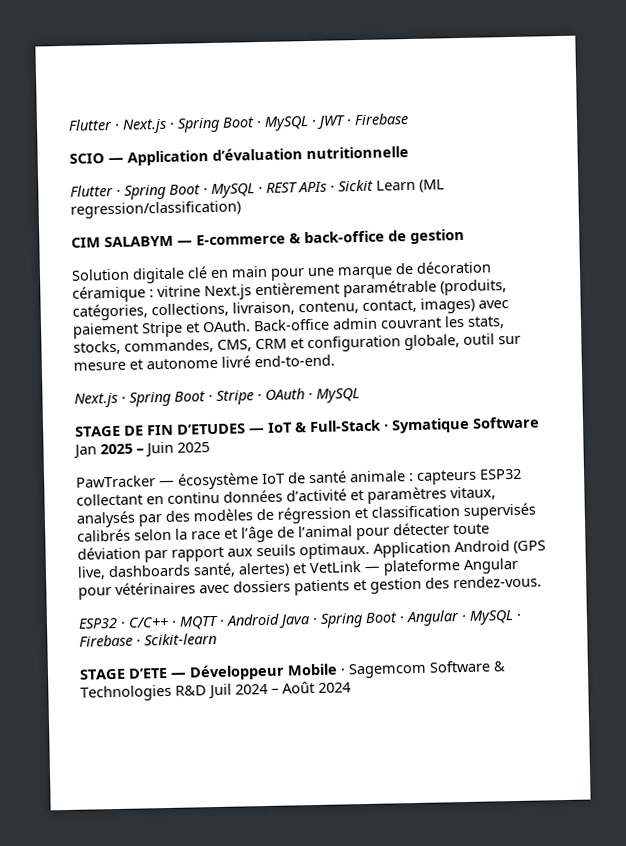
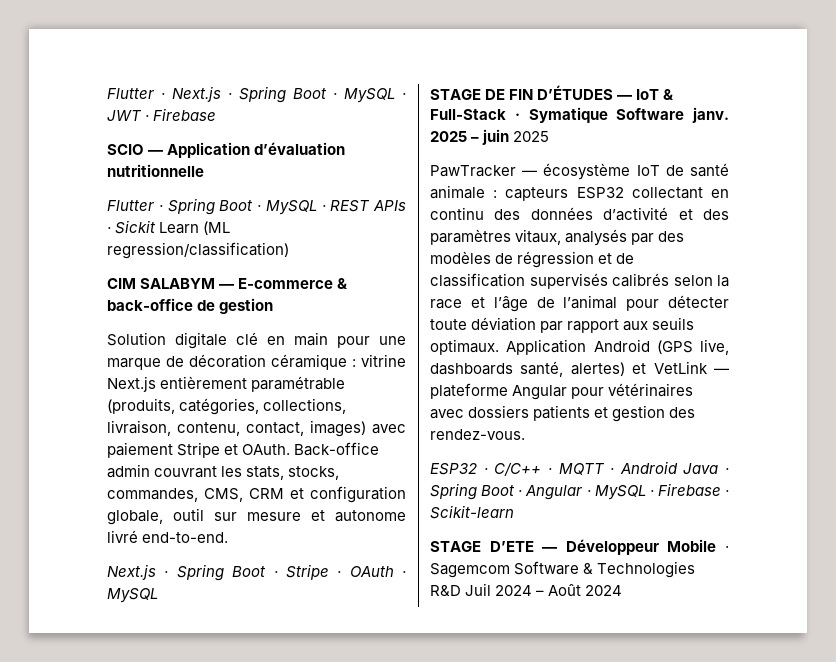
- STAGE DE FIN D’ETUDES — IoT & Full-Stack · Symatique Software Jan 2025 – Juin 2025
+ STAGE DE FIN D’ÉTUDES — IoT & Full-Stack · Symatique Software janv. 2025 – juin 2025
- PawTracker — écosystème IoT de santé animale : capteurs ESP32 collectant en continu données d’activité et paramètres vitaux, analysés par des modèles de régression et classification supervisés calibrés selon la race et l’âge de l’animal pour détecter toute déviation par rapport aux seuils optimaux.
+ PawTracker — écosystème IoT de santé animale : capteurs ESP32 collectant en continu des données d’activité et des paramètres vitaux, analysés par des modèles de régression et de classification supervisés calibrés selon la race et l’âge de l’animal pour détecter toute déviation par rapport aux seuils optimaux.

